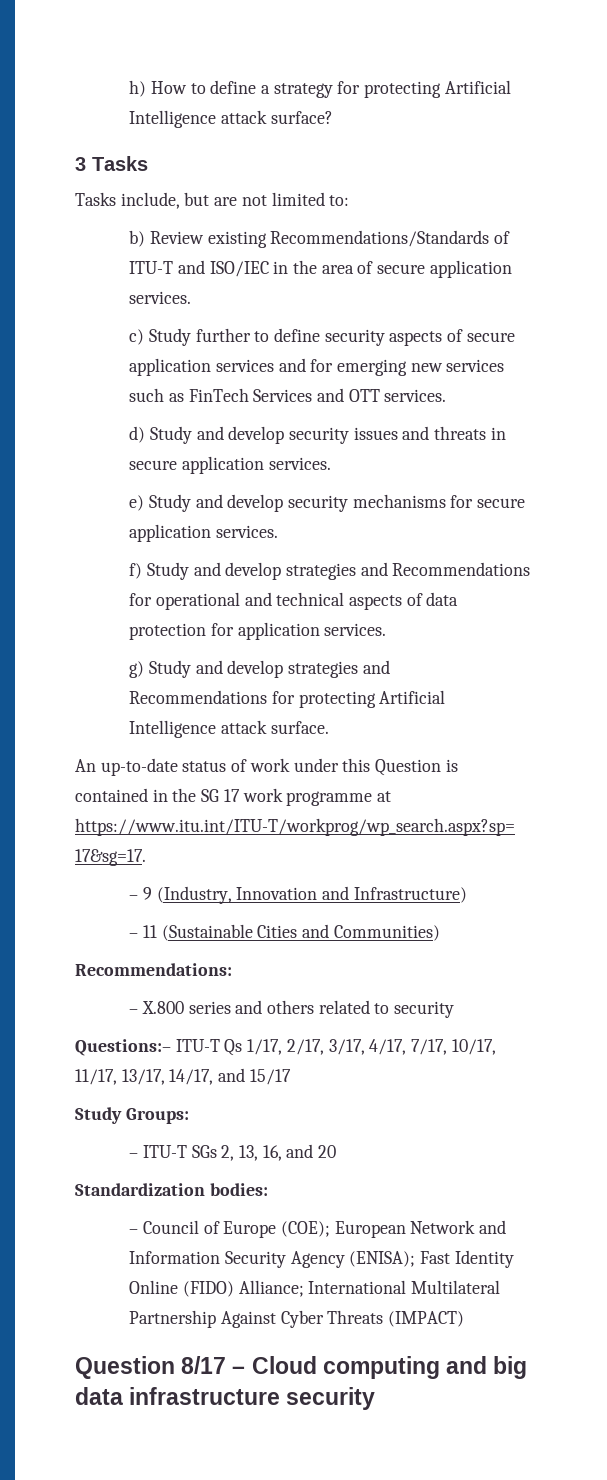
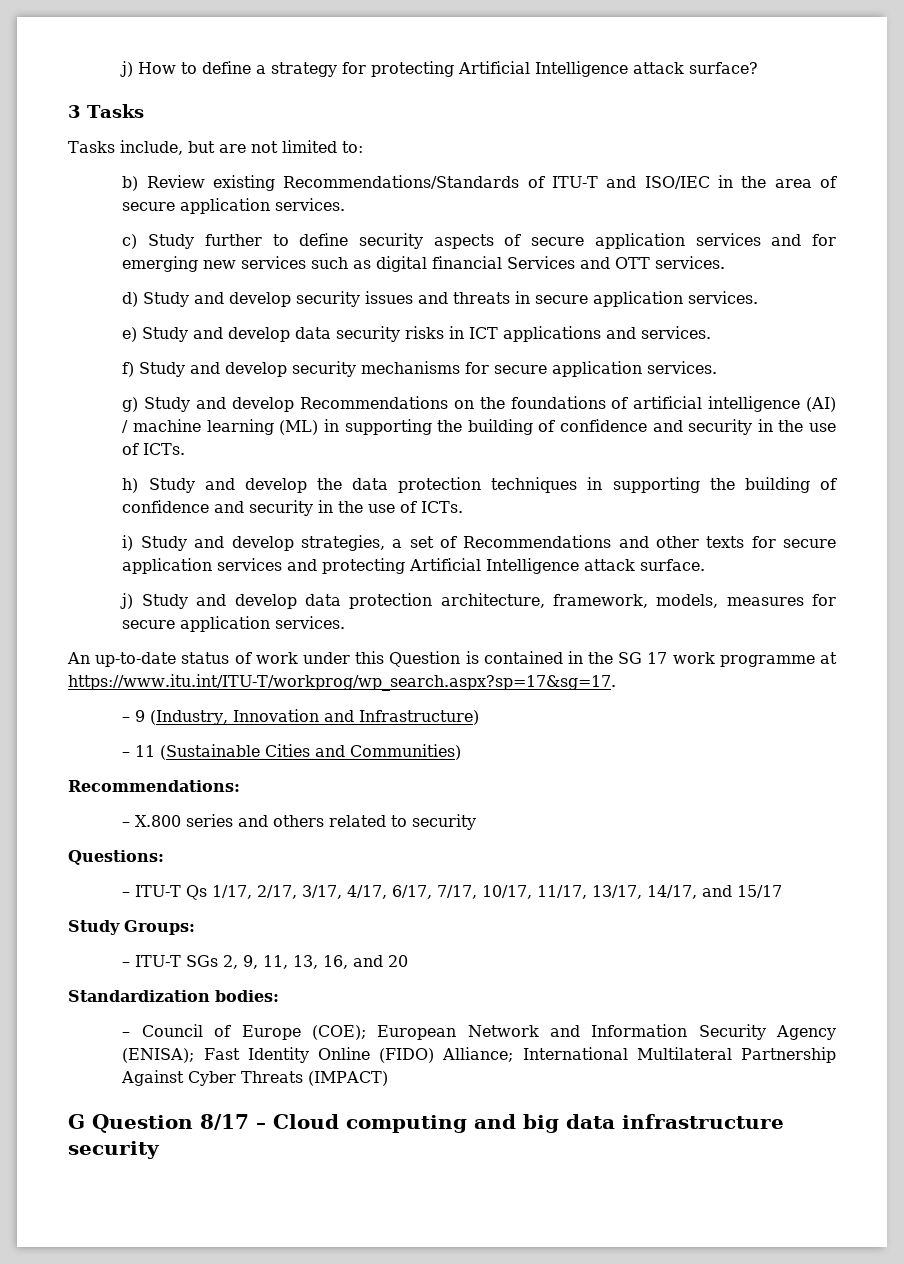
- h) How to define a strategy for protecting Artificial Intelligence attack surface?
+ j) How to define a strategy for protecting Artificial Intelligence attack surface?
- c) Study further to define security aspects of secure application services and for emerging new services such as FinTech Services and OTT services.
+ c) Study further to define security aspects of secure application services and for emerging new services such as digital financial Services and OTT services.
- e) Study and develop security mechanisms for secure application services.
+ e) Study and develop data security risks in ICT applications and services.
+ f) Study and develop security mechanisms for secure application services.
- f) Study and develop strategies and Recommendations for operational and technical aspects of data protection for application services.
- g) Study and develop strategies and Recommendations for protecting Artificial Intelligence attack surface.
+ g) Study and develop Recommendations on the foundations of artificial intelligence (AI) / machine learning (ML) in supporting the building of confidence and security in the use of ICTs.
+ h) Study and develop the data protection techniques in supporting the building of confidence and security in the use of ICTs.
+ i) Study and develop strategies, a set of Recommendations and other texts for secure application services and protecting Artificial Intelligence attack surface.
+ j) Study and develop data protection architecture, framework, models, measures for secure application services.
- Questions:– ITU-T Qs 1/17, 2/17, 3/17, 4/17, 7/17, 10/17, 11/17, 13/17, 14/17, and 15/17
+ Questions:
+ – ITU-T Qs 1/17, 2/17, 3/17, 4/17, 6/17, 7/17, 10/17, 11/17, 13/17, 14/17, and 15/17
- – ITU-T SGs 2, 13, 16, and 20
+ – ITU-T SGs 2, 9, 11, 13, 16, and 20
- Question 8/17 – Cloud computing and big data infrastructure security
+ G Question 8/17 – Cloud computing and big data infrastructure security

